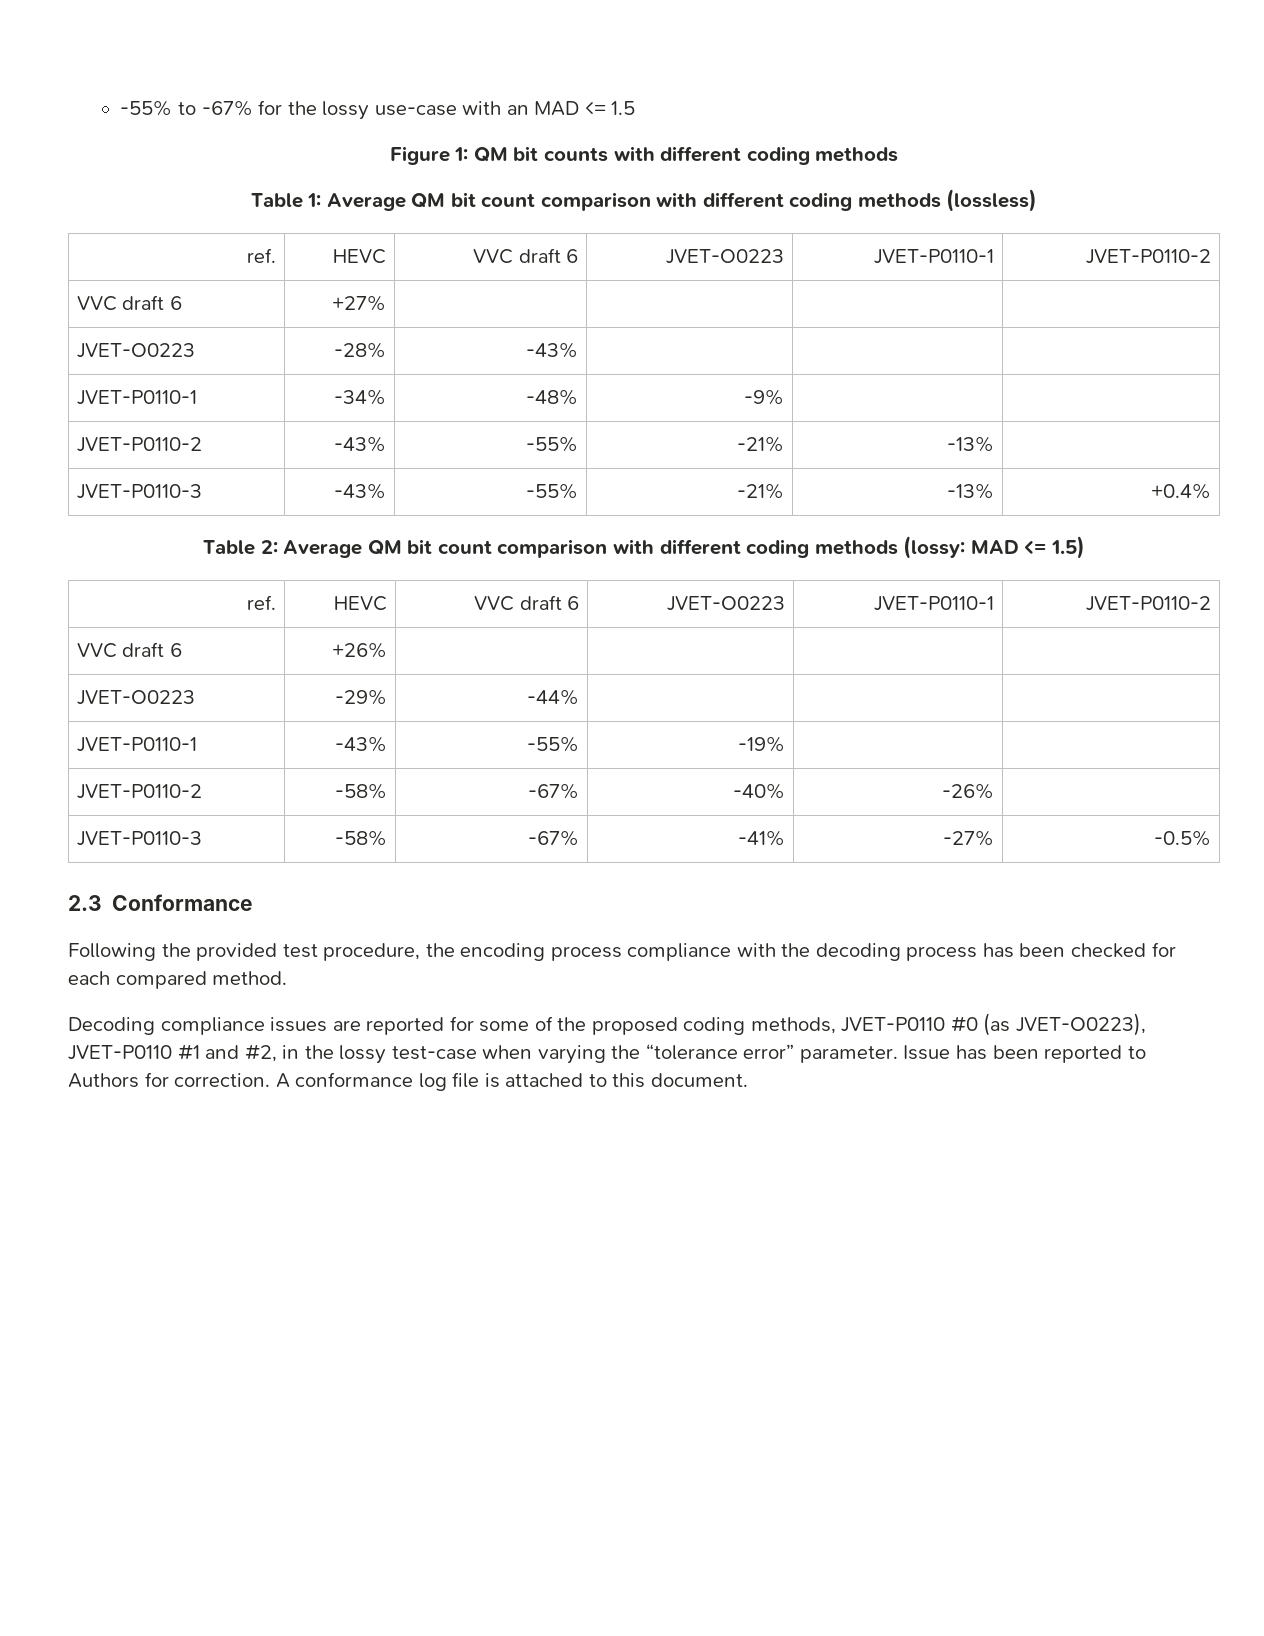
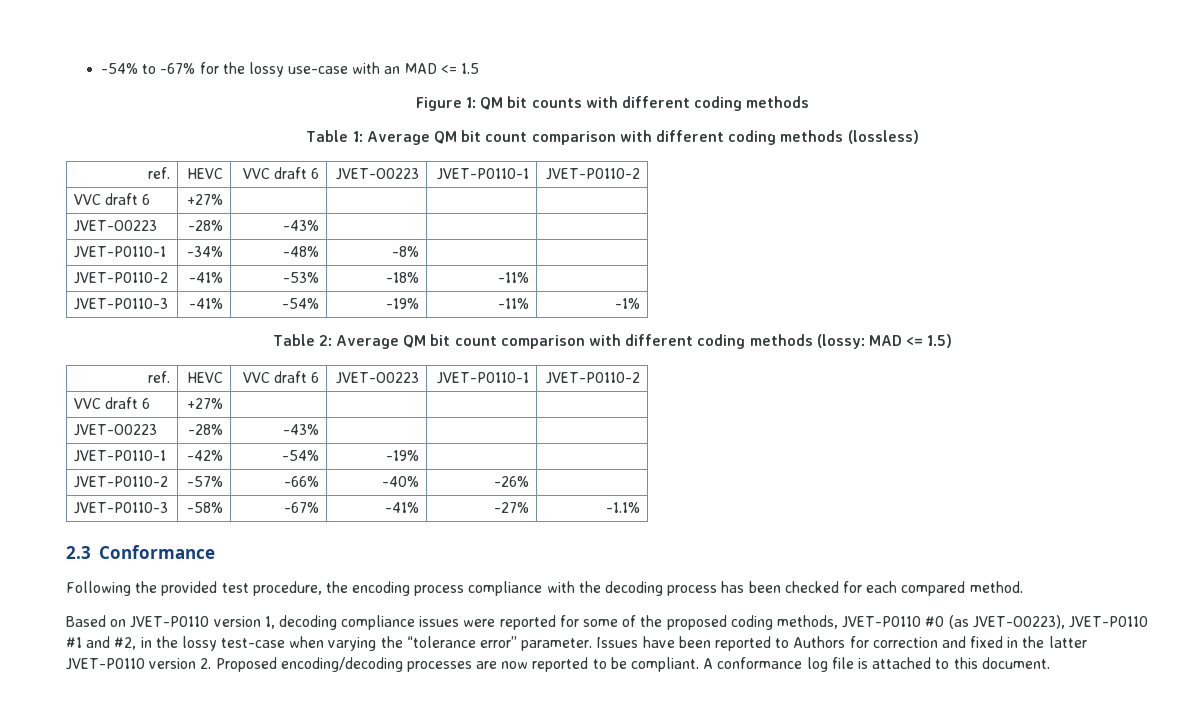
- -55% to -67% for the lossy use-case with an MAD <= 1.5
+ -54% to -67% for the lossy use-case with an MAD <= 1.5
- JVET-P0110-1 | -34% | -48% | -9% | |
- JVET-P0110-2 | -43% | -55% | -21% | -13% |
- JVET-P0110-3 | -43% | -55% | -21% | -13% | +0.4%
+ JVET-P0110-1 | -34% | -48% | -8% | |
+ JVET-P0110-2 | -41% | -53% | -18% | -11% |
+ JVET-P0110-3 | -41% | -54% | -19% | -11% | -1%
  Table 2: Average QM bit count comparison with different coding methods (lossy: MAD <= 1.5)
  ref. | HEVC | VVC draft 6 | JVET-O0223 | JVET-P0110-1 | JVET-P0110-2
- VVC draft 6 | +26% | | | |
- JVET-O0223 | -29% | -44% | | |
- JVET-P0110-1 | -43% | -55% | -19% | |
+ VVC draft 6 | +27% | | | |
+ JVET-O0223 | -28% | -43% | | |
+ JVET-P0110-1 | -42% | -54% | -19% | |
- JVET-P0110-2 | -58% | -67% | -40% | -26% |
+ JVET-P0110-2 | -57% | -66% | -40% | -26% |
- JVET-P0110-3 | -58% | -67% | -41% | -27% | -0.5%
+ JVET-P0110-3 | -58% | -67% | -41% | -27% | -1.1%
- Decoding compliance issues are reported for some of the proposed coding methods, JVET-P0110 #0 (as JVET-O0223), JVET-P0110 #1 and #2, in the lossy test-case when varying the “tolerance error” parameter.
+ Based on JVET-P0110 version 1, decoding compliance issues were reported for some of the proposed coding methods, JVET-P0110 #0 (as JVET-O0223), JVET-P0110 #1 and #2, in the lossy test-case when varying the “tolerance error” parameter.
- Issue has been reported to Authors for correction.
+ Issues have been reported to Authors for correction and fixed in the latter JVET-P0110 version 2. Proposed encoding/decoding processes are now reported to be compliant.

